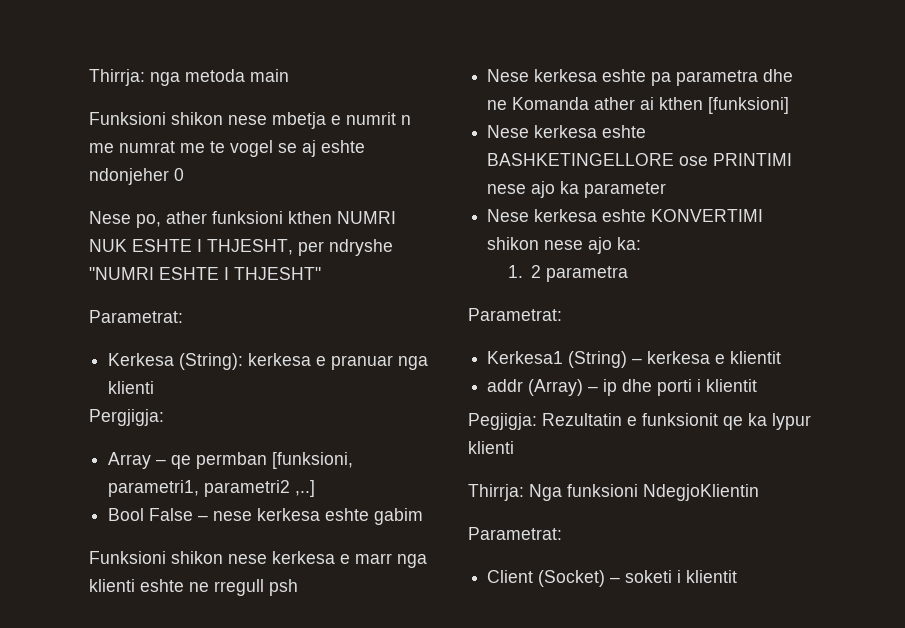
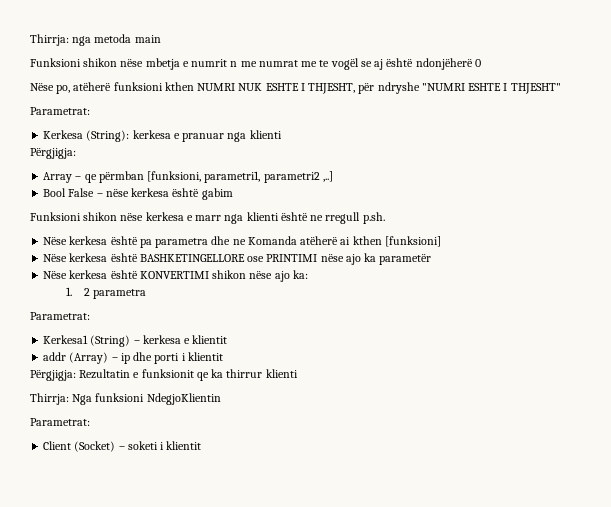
- Funksioni shikon nese mbetja e numrit n me numrat me te vogel se aj eshte ndonjeher 0
+ Funksioni shikon nëse mbetja e numrit n me numrat me te vogël se aj është ndonjëherë 0
- Nese po, ather funksioni kthen NUMRI NUK ESHTE I THJESHT, per ndryshe "NUMRI ESHTE I THJESHT"
+ Nëse po, atëherë funksioni kthen NUMRI NUK ESHTE I THJESHT, për ndryshe "NUMRI ESHTE I THJESHT"
  Kerkesa (String): kerkesa e pranuar nga klienti
- Pergjigja:
+ Përgjigja:
- Array – qe permban [funksioni, parametri1, parametri2 ,..]
+ Array – qe përmban [funksioni, parametri1, parametri2 ,..]
- Bool False – nese kerkesa eshte gabim
+ Bool False – nëse kerkesa është gabim
- Funksioni shikon nese kerkesa e marr nga klienti eshte ne rregull psh
- Nese kerkesa eshte pa parametra dhe ne Komanda ather ai kthen [funksioni]
+ Funksioni shikon nëse kerkesa e marr nga klienti është ne rregull p.sh.
+ Nëse kerkesa është pa parametra dhe ne Komanda atëherë ai kthen [funksioni]
- Nese kerkesa eshte BASHKETINGELLORE ose PRINTIMI nese ajo ka parameter
- Nese kerkesa eshte KONVERTIMI shikon nese ajo ka:
+ Nëse kerkesa është BASHKETINGELLORE ose PRINTIMI nëse ajo ka parametër
+ Nëse kerkesa është KONVERTIMI shikon nëse ajo ka:
- Pegjigja: Rezultatin e funksionit qe ka lypur klienti
+ Përgjigja: Rezultatin e funksionit qe ka thirrur klienti

